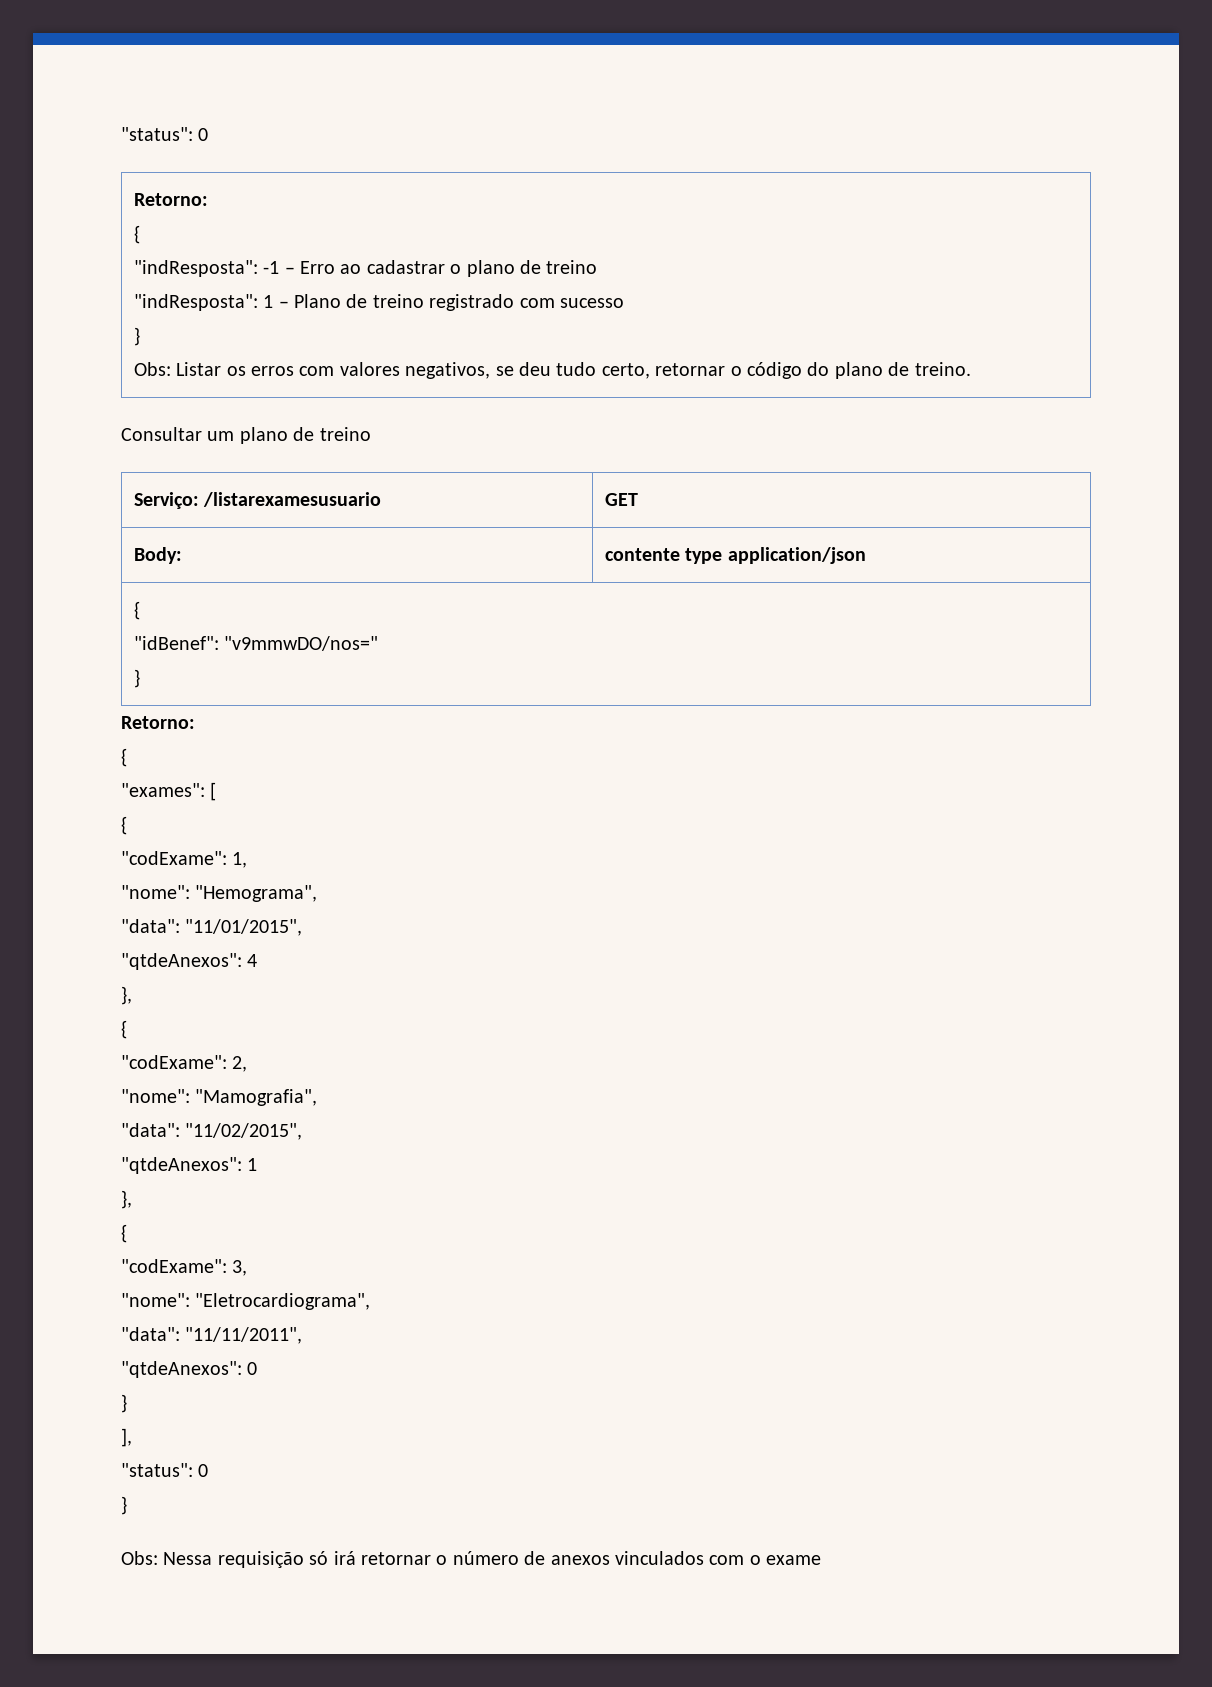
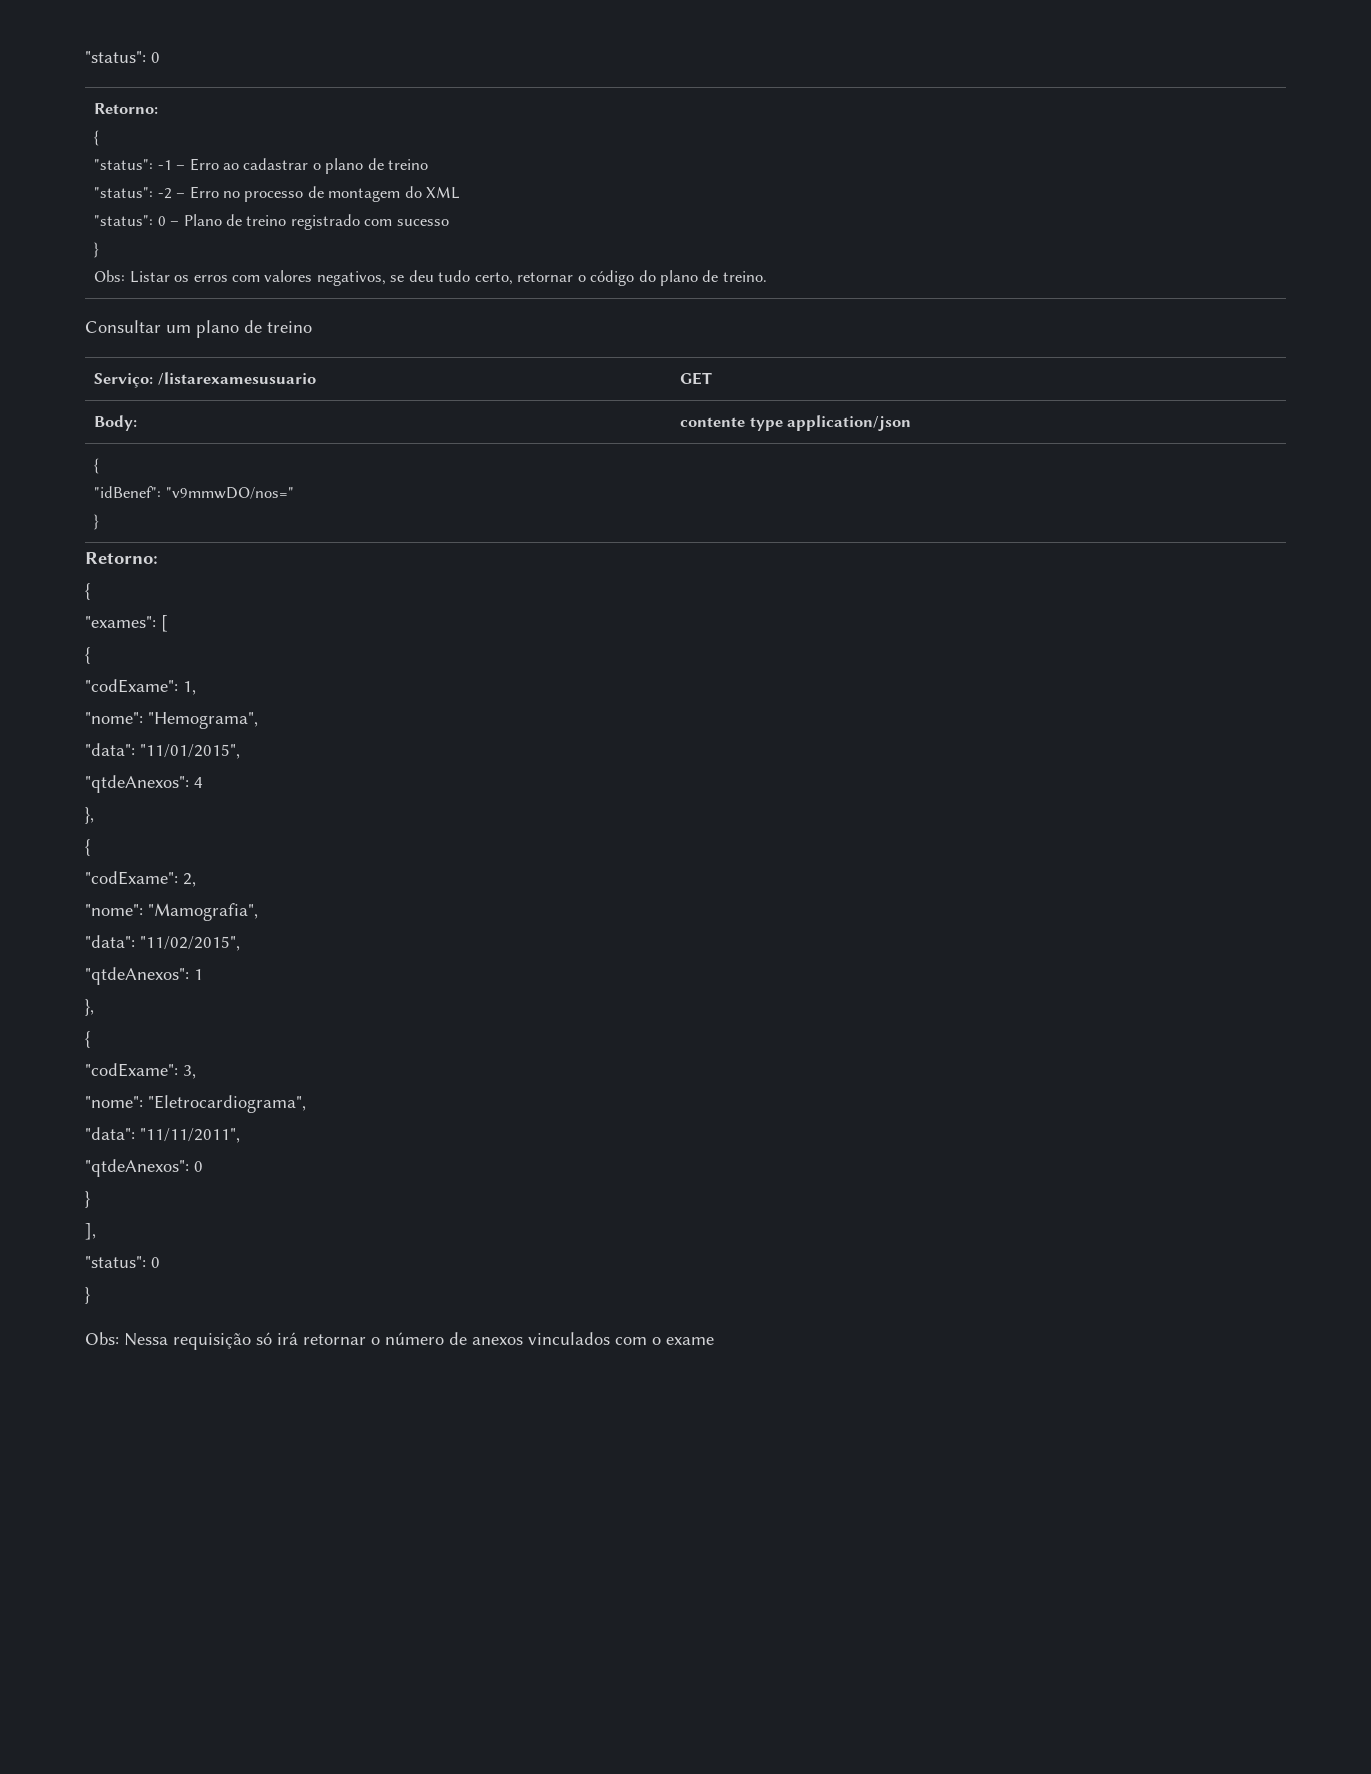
- "indResposta": -1 – Erro ao cadastrar o plano de treino
+ "status": -1 – Erro ao cadastrar o plano de treino
- "indResposta": 1 – Plano de treino registrado com sucesso
+ "status": -2 – Erro no processo de montagem do XML
+ "status": 0 – Plano de treino registrado com sucesso

